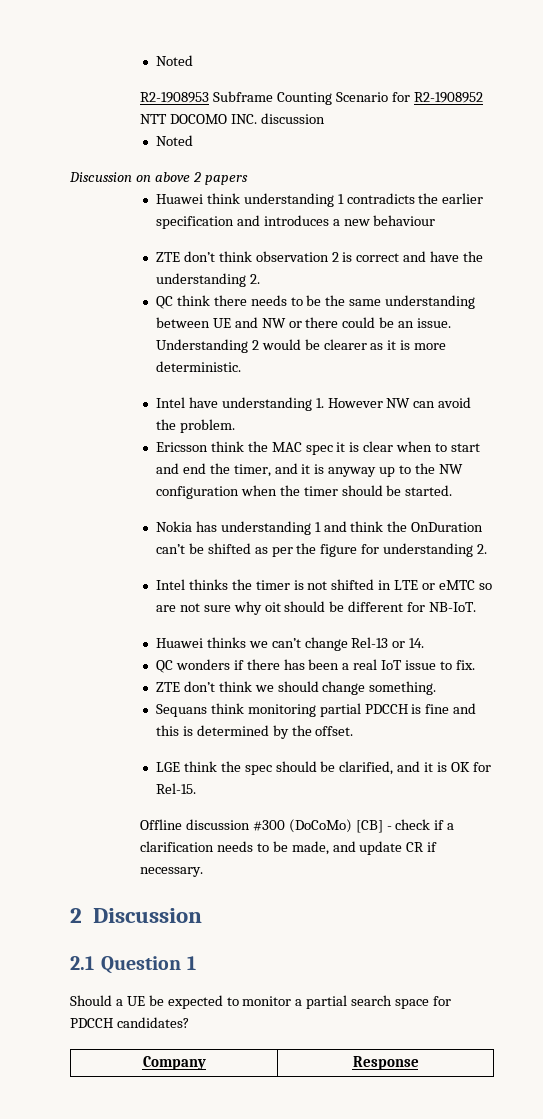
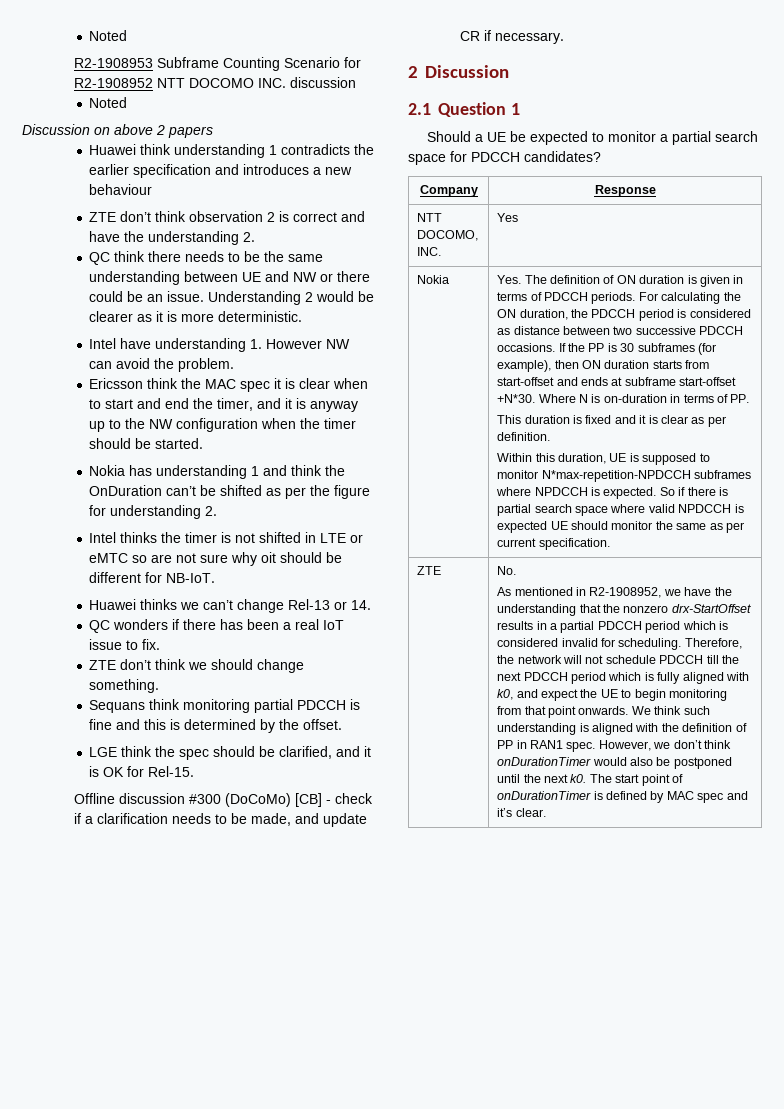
+ NTT DOCOMO, INC. | Yes
+ Nokia | Yes. The definition of ON duration is given in terms of PDCCH periods. For calculating the ON duration, the PDCCH period is considered as distance between two successive PDCCH occasions. If the PP is 30 subframes (for example), then ON duration starts from start-offset and ends at subframe start-offset +N*30. Where N is on-duration in terms of PP.
+ This duration is fixed and it is clear as per definition.
+ Within this duration, UE is supposed to monitor N*max-repetition-NPDCCH subframes where NPDCCH is expected. So if there is partial search space where valid NPDCCH is expected UE should monitor the same as per current specification.
+ ZTE | No.
+ As mentioned in R2-1908952, we have the understanding that the nonzero drx-StartOffset results in a partial PDCCH period which is considered invalid for scheduling. Therefore, the network will not schedule PDCCH till the next PDCCH period which is fully aligned with k0, and expect the UE to begin monitoring from that point onwards. We think such understanding is aligned with the definition of PP in RAN1 spec. However, we don’t think onDurationTimer would also be postponed until the next k0. The start point of onDurationTimer is defined by MAC spec and it’s clear.

